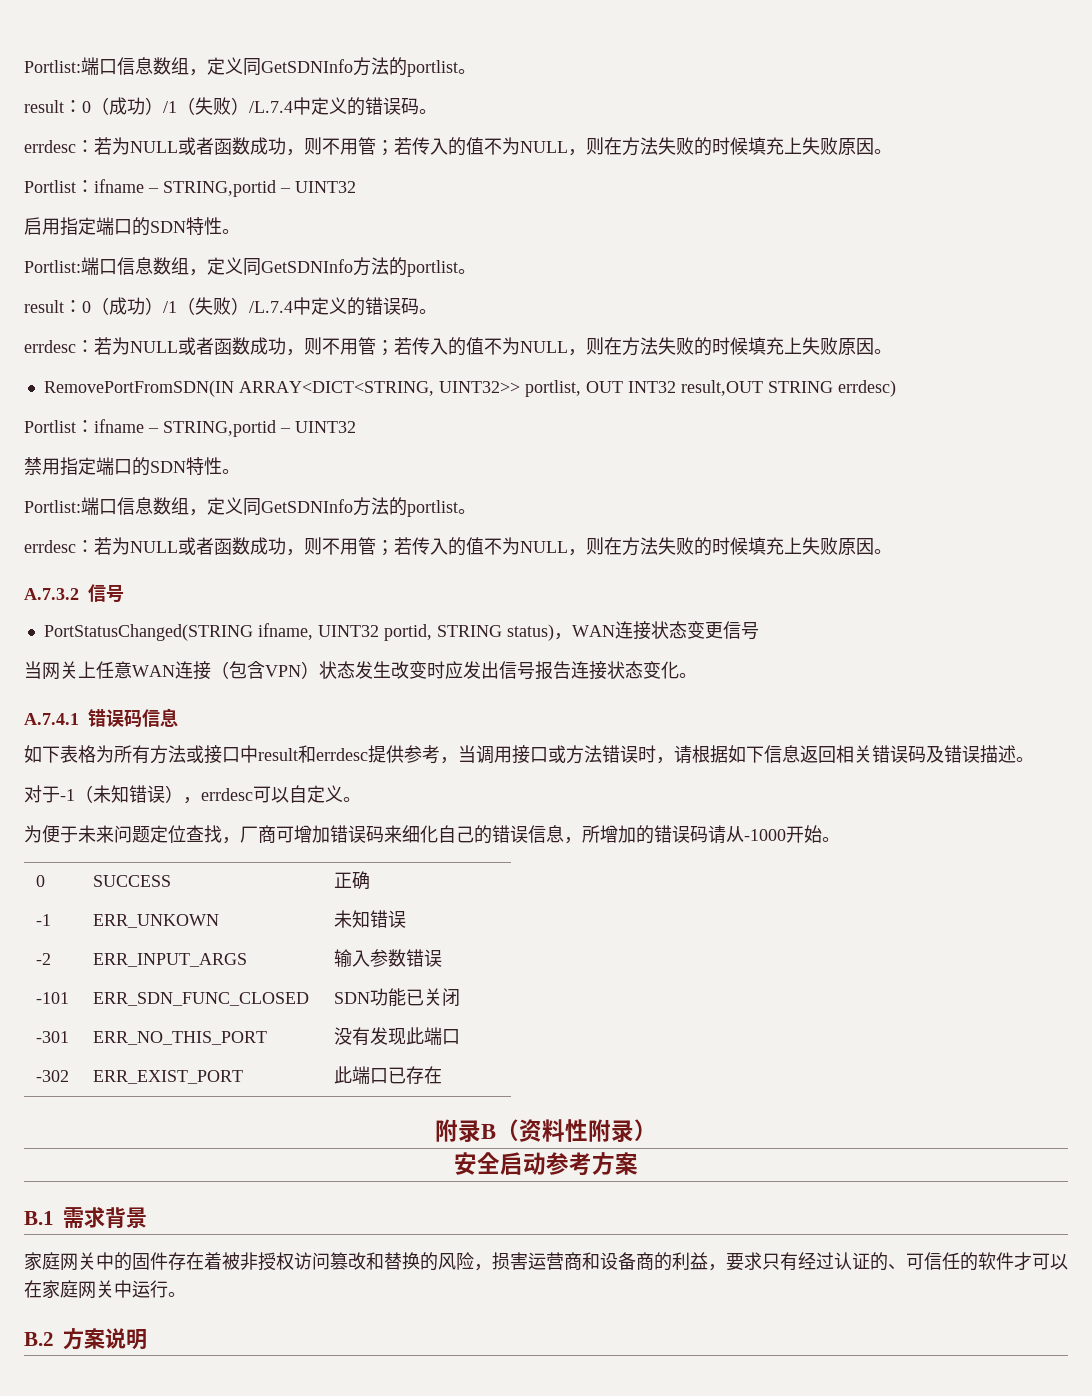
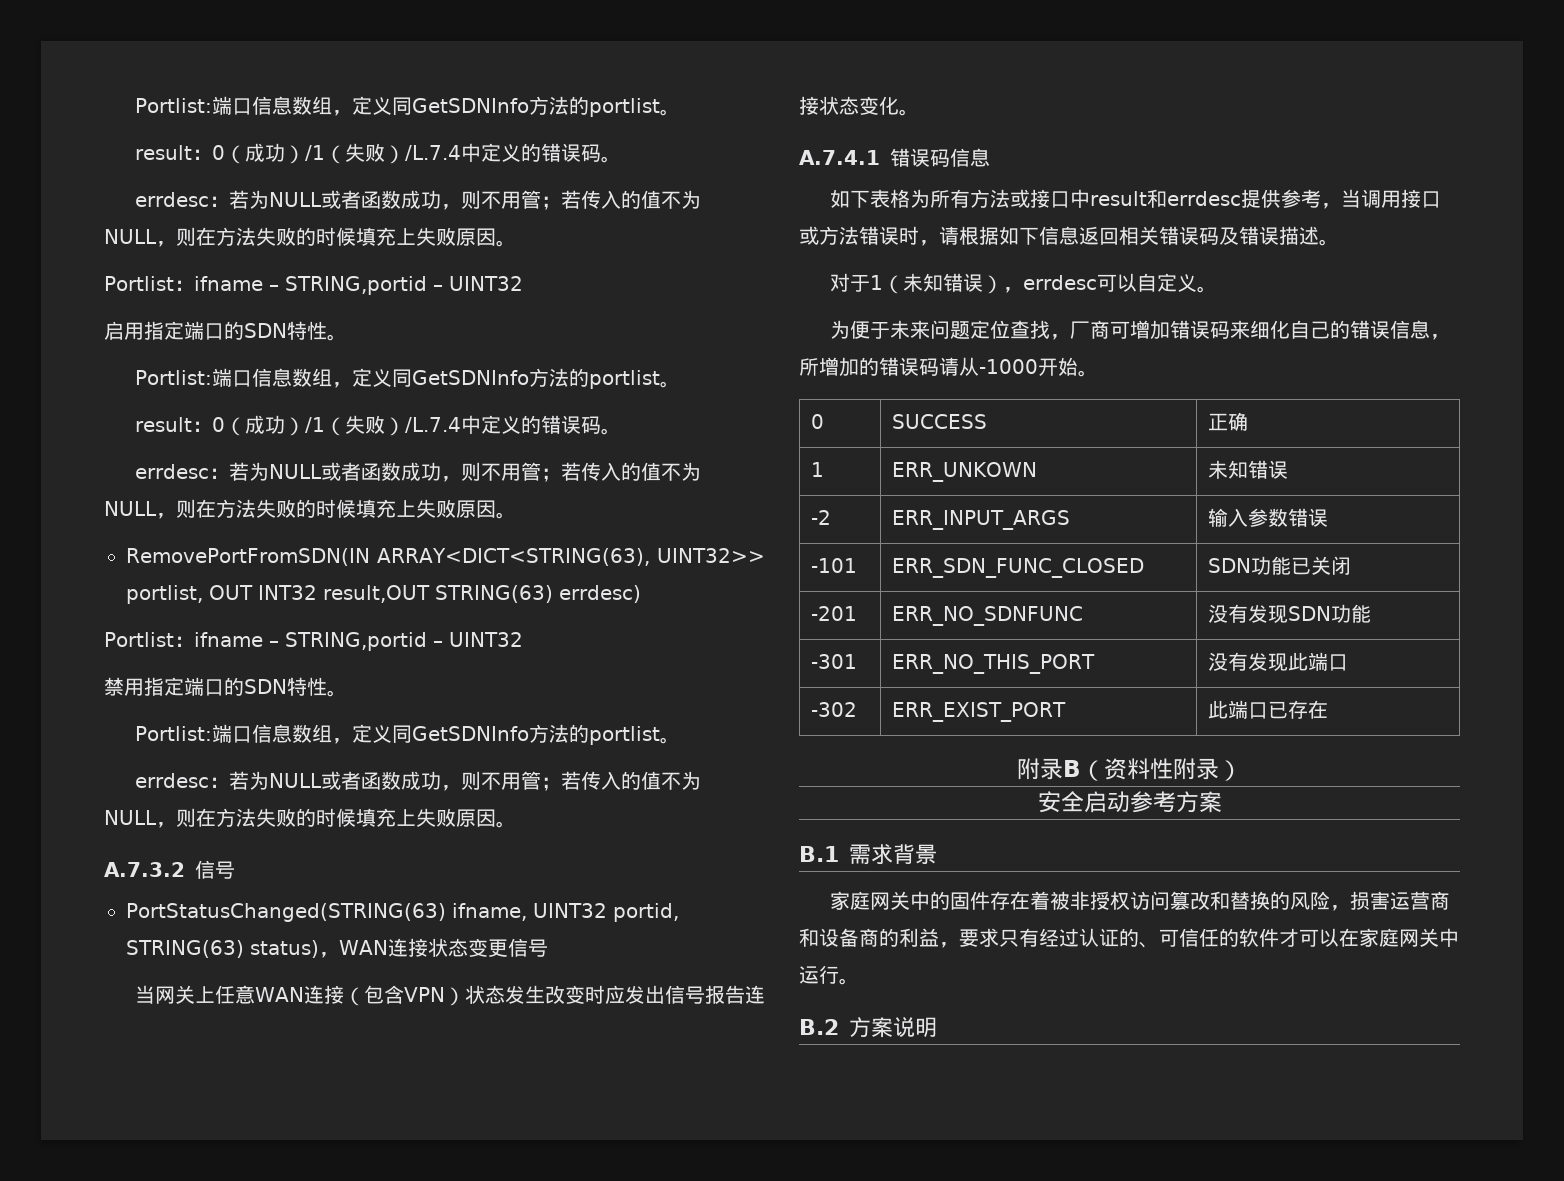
- RemovePortFromSDN(IN ARRAY<DICT<STRING, UINT32>> portlist, OUT INT32 result,OUT STRING errdesc)
+ RemovePortFromSDN(IN ARRAY<DICT<STRING(63), UINT32>> portlist, OUT INT32 result,OUT STRING(63) errdesc)
- PortStatusChanged(STRING ifname, UINT32 portid, STRING status)，WAN连接状态变更信号
+ PortStatusChanged(STRING(63) ifname, UINT32 portid, STRING(63) status)，WAN连接状态变更信号
- 对于-1（未知错误），errdesc可以自定义。
+ 对于1（未知错误），errdesc可以自定义。
- -1 | ERR_UNKOWN | 未知错误
+ 1 | ERR_UNKOWN | 未知错误
+ -201 | ERR_NO_SDNFUNC | 没有发现SDN功能

